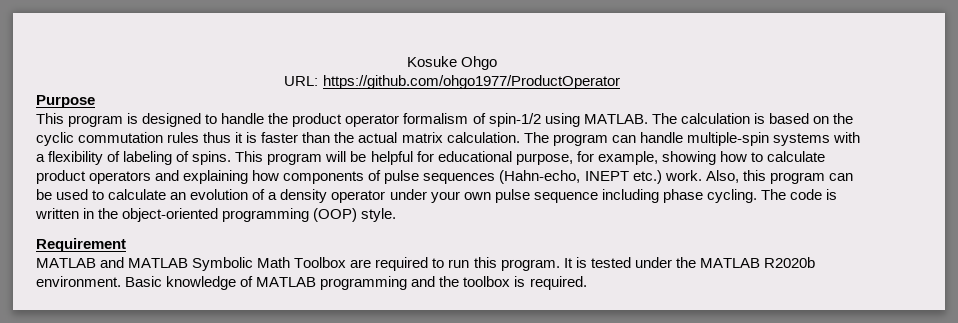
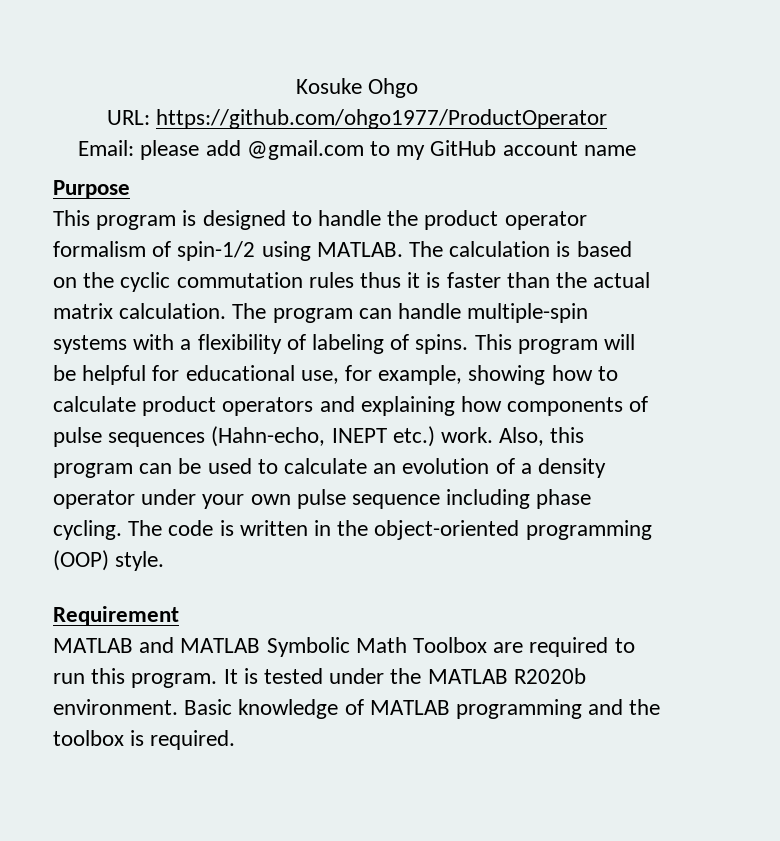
+ Email: please add @gmail.com to my GitHub account name
- This program will be helpful for educational purpose, for example, showing how to calculate product operators and explaining how components of pulse sequences (Hahn-echo, INEPT etc.) work.
+ This program will be helpful for educational use, for example, showing how to calculate product operators and explaining how components of pulse sequences (Hahn-echo, INEPT etc.) work.

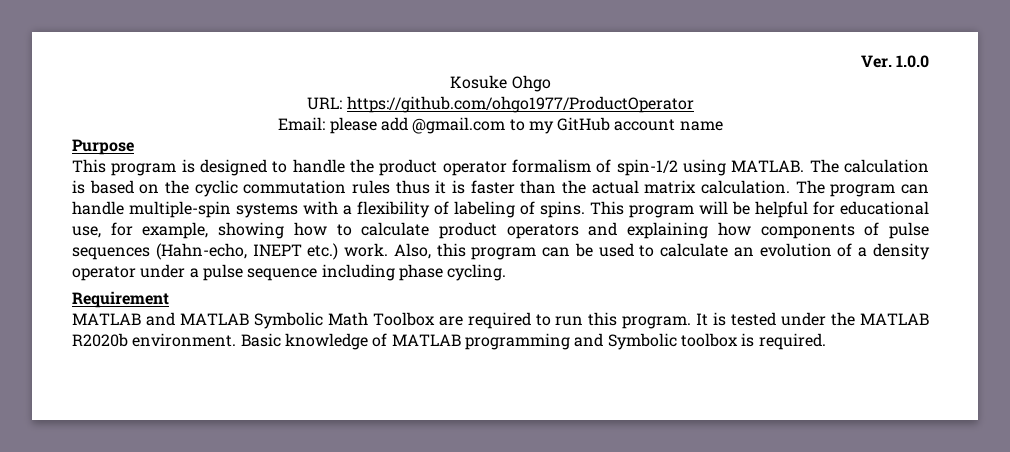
+ Ver. 1.0.0
- Also, this program can be used to calculate an evolution of a density operator under your own pulse sequence including phase cycling. The code is written in the object-oriented programming (OOP) style.
+ Also, this program can be used to calculate an evolution of a density operator under a pulse sequence including phase cycling.
- Basic knowledge of MATLAB programming and the toolbox is required.
+ Basic knowledge of MATLAB programming and Symbolic toolbox is required.

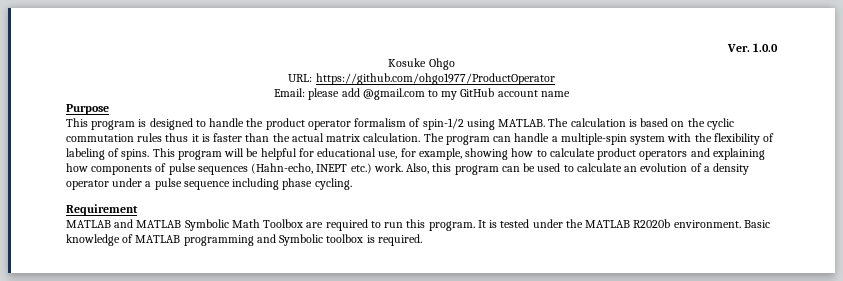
- The program can handle multiple-spin systems with a flexibility of labeling of spins.
+ The program can handle a multiple-spin system with the flexibility of labeling of spins.

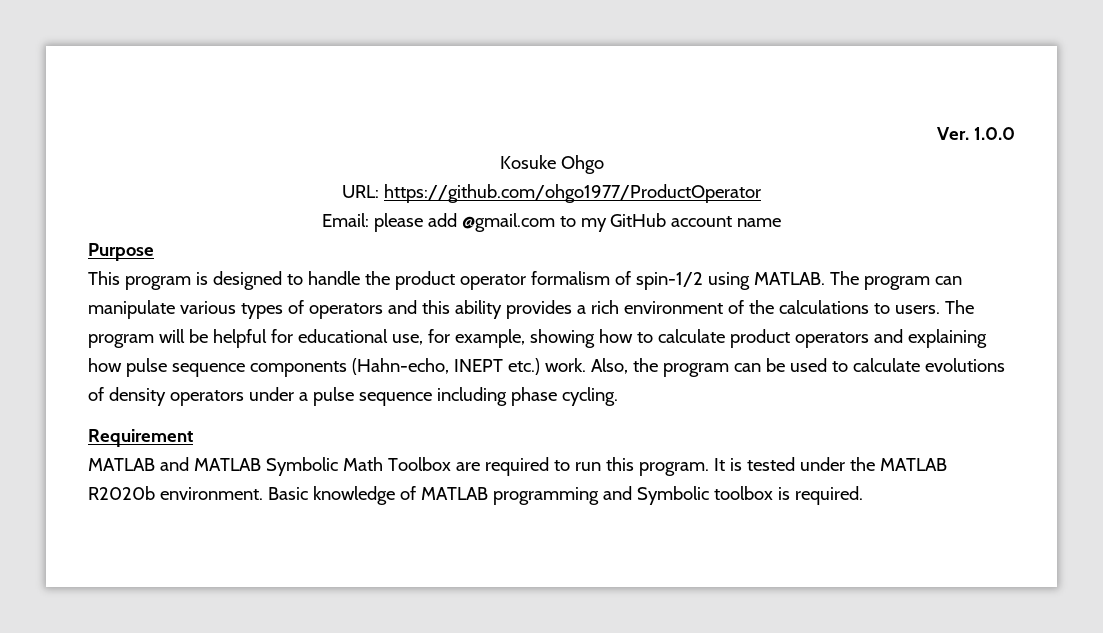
- The calculation is based on the cyclic commutation rules thus it is faster than the actual matrix calculation. The program can handle a multiple-spin system with the flexibility of labeling of spins. This program will be helpful for educational use, for example, showing how to calculate product operators and explaining how components of pulse sequences (Hahn-echo, INEPT etc.) work.
+ The program can manipulate various types of operators and this ability provides a rich environment of the calculations to users. The program will be helpful for educational use, for example, showing how to calculate product operators and explaining how pulse sequence components (Hahn-echo, INEPT etc.) work.
- Also, this program can be used to calculate an evolution of a density operator under a pulse sequence including phase cycling.
+ Also, the program can be used to calculate evolutions of density operators under a pulse sequence including phase cycling.

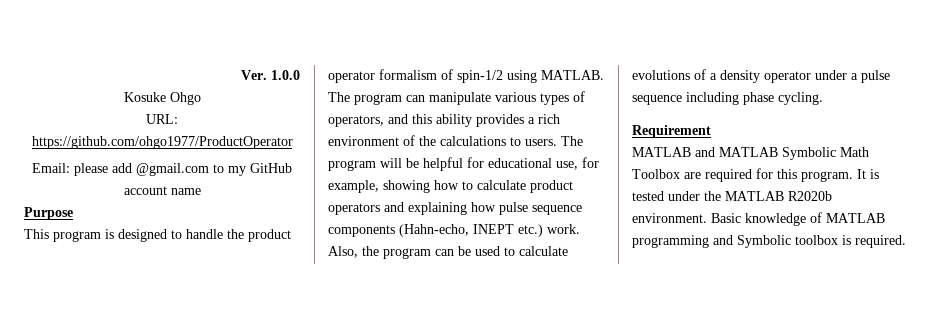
- The program can manipulate various types of operators and this ability provides a rich environment of the calculations to users.
+ The program can manipulate various types of operators, and this ability provides a rich environment of the calculations to users.
- Also, the program can be used to calculate evolutions of density operators under a pulse sequence including phase cycling.
+ Also, the program can be used to calculate evolutions of a density operator under a pulse sequence including phase cycling.
- MATLAB and MATLAB Symbolic Math Toolbox are required to run this program.
+ MATLAB and MATLAB Symbolic Math Toolbox are required for this program.

